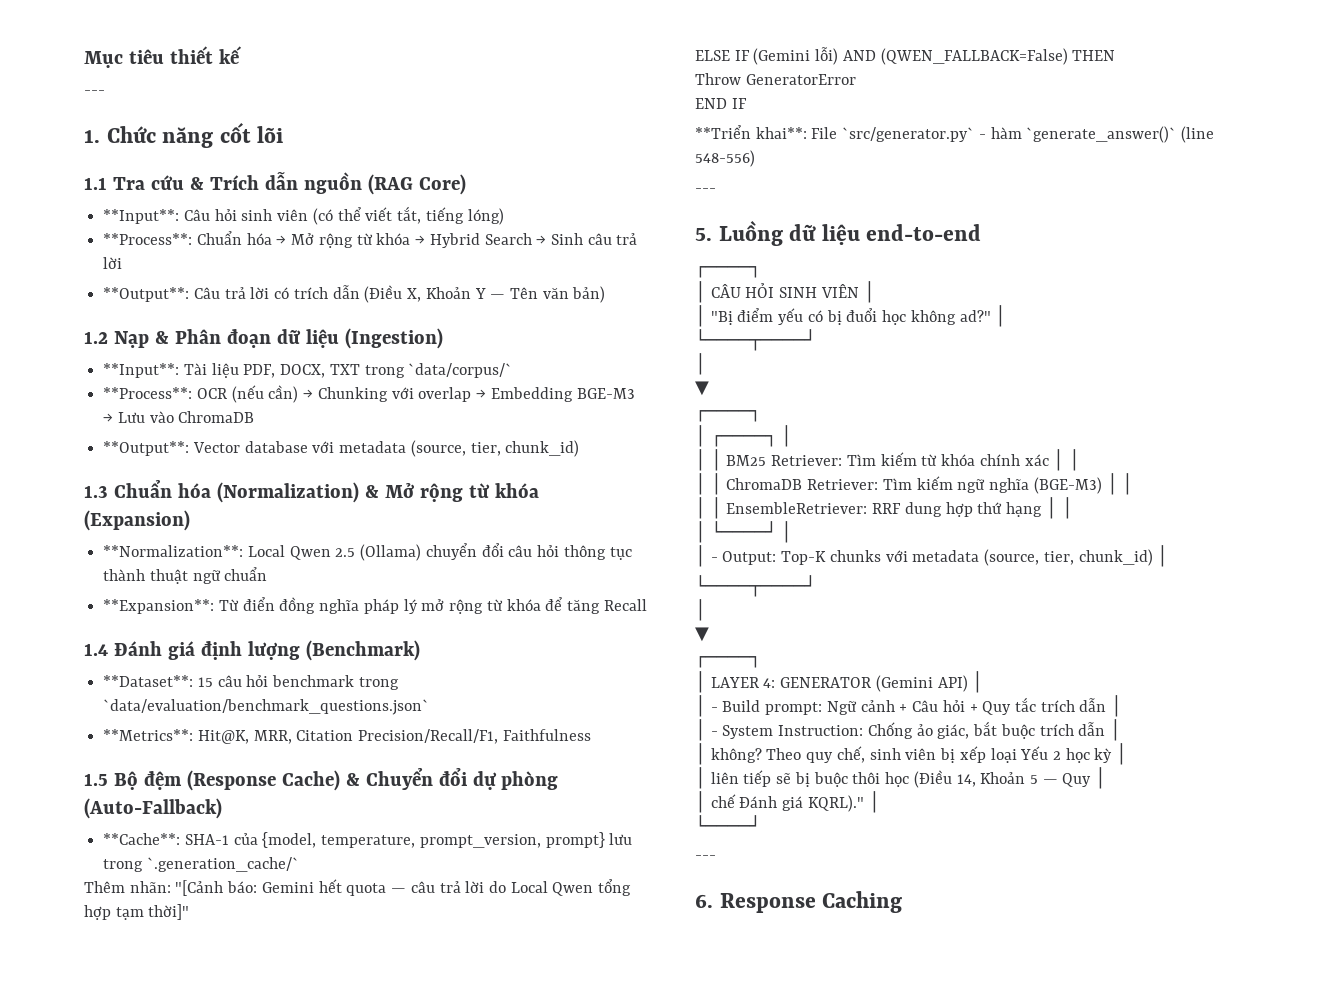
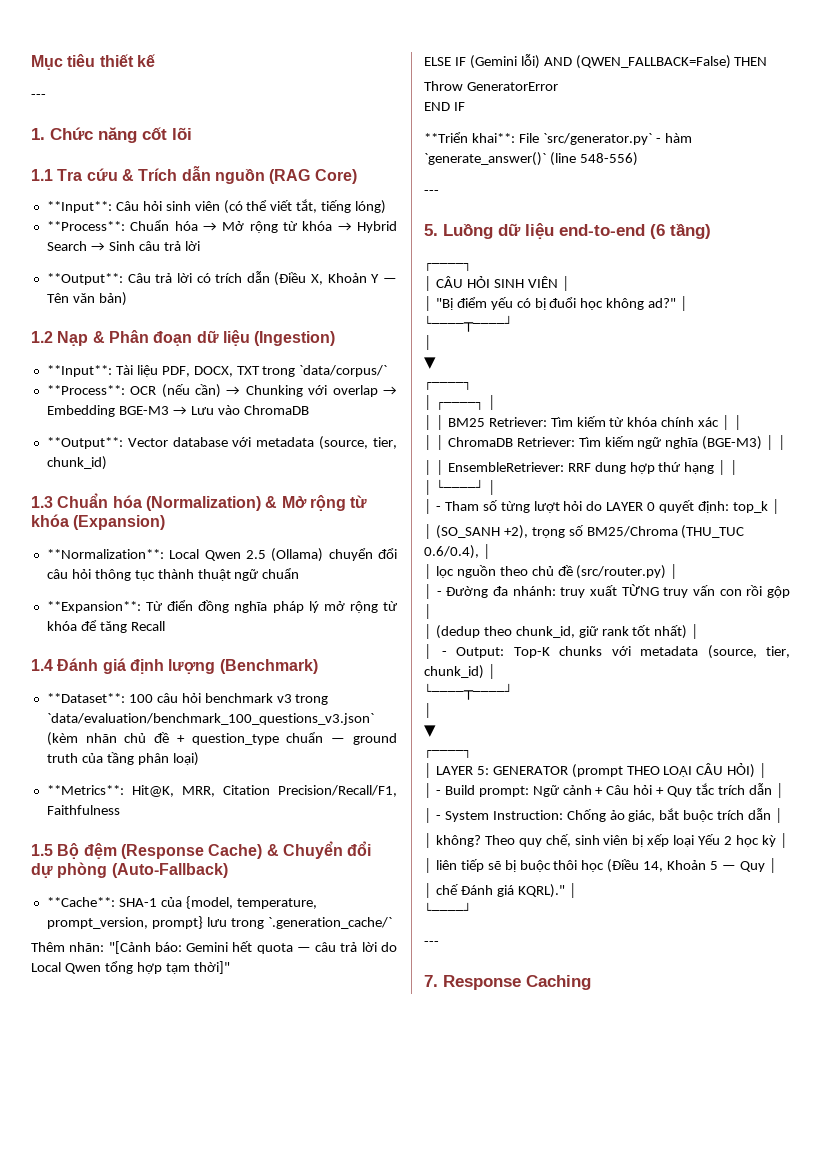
- **Dataset**: 15 câu hỏi benchmark trong `data/evaluation/benchmark_questions.json`
+ **Dataset**: 100 câu hỏi benchmark v3 trong `data/evaluation/benchmark_100_questions_v3.json` (kèm nhãn chủ đề + question_type chuẩn — ground truth của tầng phân loại)
- 5. Luồng dữ liệu end-to-end
+ 5. Luồng dữ liệu end-to-end (6 tầng)
+ │ - Tham số từng lượt hỏi do LAYER 0 quyết định: top_k │
+ │ (SO_SANH +2), trọng số BM25/Chroma (THU_TUC 0.6/0.4), │
+ │ lọc nguồn theo chủ đề (src/router.py) │
+ │ - Đường đa nhánh: truy xuất TỪNG truy vấn con rồi gộp │
+ │ (dedup theo chunk_id, giữ rank tốt nhất) │
- │ LAYER 4: GENERATOR (Gemini API) │
+ │ LAYER 5: GENERATOR (prompt THEO LOẠI CÂU HỎI) │
- 6. Response Caching
+ 7. Response Caching

